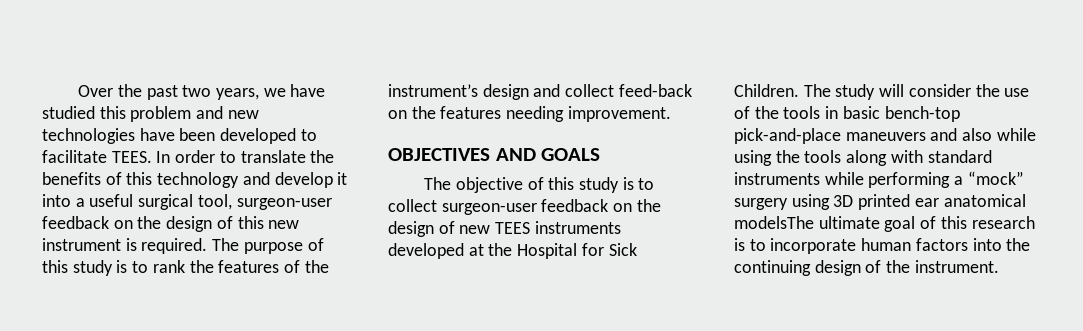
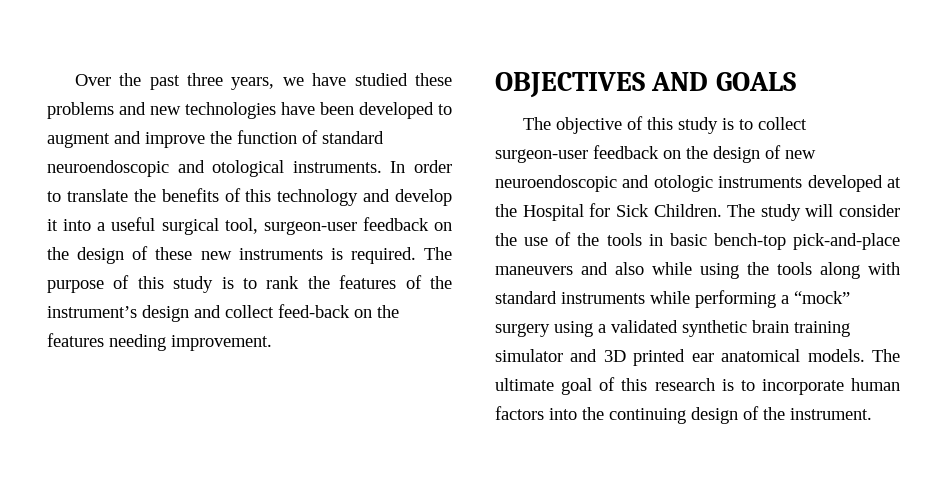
- Over the past two years, we have studied this problem and new technologies have been developed to facilitate TEES.
+ Over the past three years, we have studied these problems and new technologies have been developed to augment and improve the function of standard neuroendoscopic and otological instruments.
- In order to translate the benefits of this technology and develop it into a useful surgical tool, surgeon-user feedback on the design of this new instrument is required.
+ In order to translate the benefits of this technology and develop it into a useful surgical tool, surgeon-user feedback on the design of these new instruments is required.
- The objective of this study is to collect surgeon-user feedback on the design of new TEES instruments developed at the Hospital for Sick Children.
+ The objective of this study is to collect surgeon-user feedback on the design of new neuroendoscopic and otologic instruments developed at the Hospital for Sick Children.
- The study will consider the use of the tools in basic bench-top pick-and-place maneuvers and also while using the tools along with standard instruments while performing a “mock” surgery using 3D printed ear anatomical modelsThe ultimate goal of this research is to incorporate human factors into the continuing design of the instrument.
+ The study will consider the use of the tools in basic bench-top pick-and-place maneuvers and also while using the tools along with standard instruments while performing a “mock” surgery using a validated synthetic brain training simulator and 3D printed ear anatomical models. The ultimate goal of this research is to incorporate human factors into the continuing design of the instrument.

